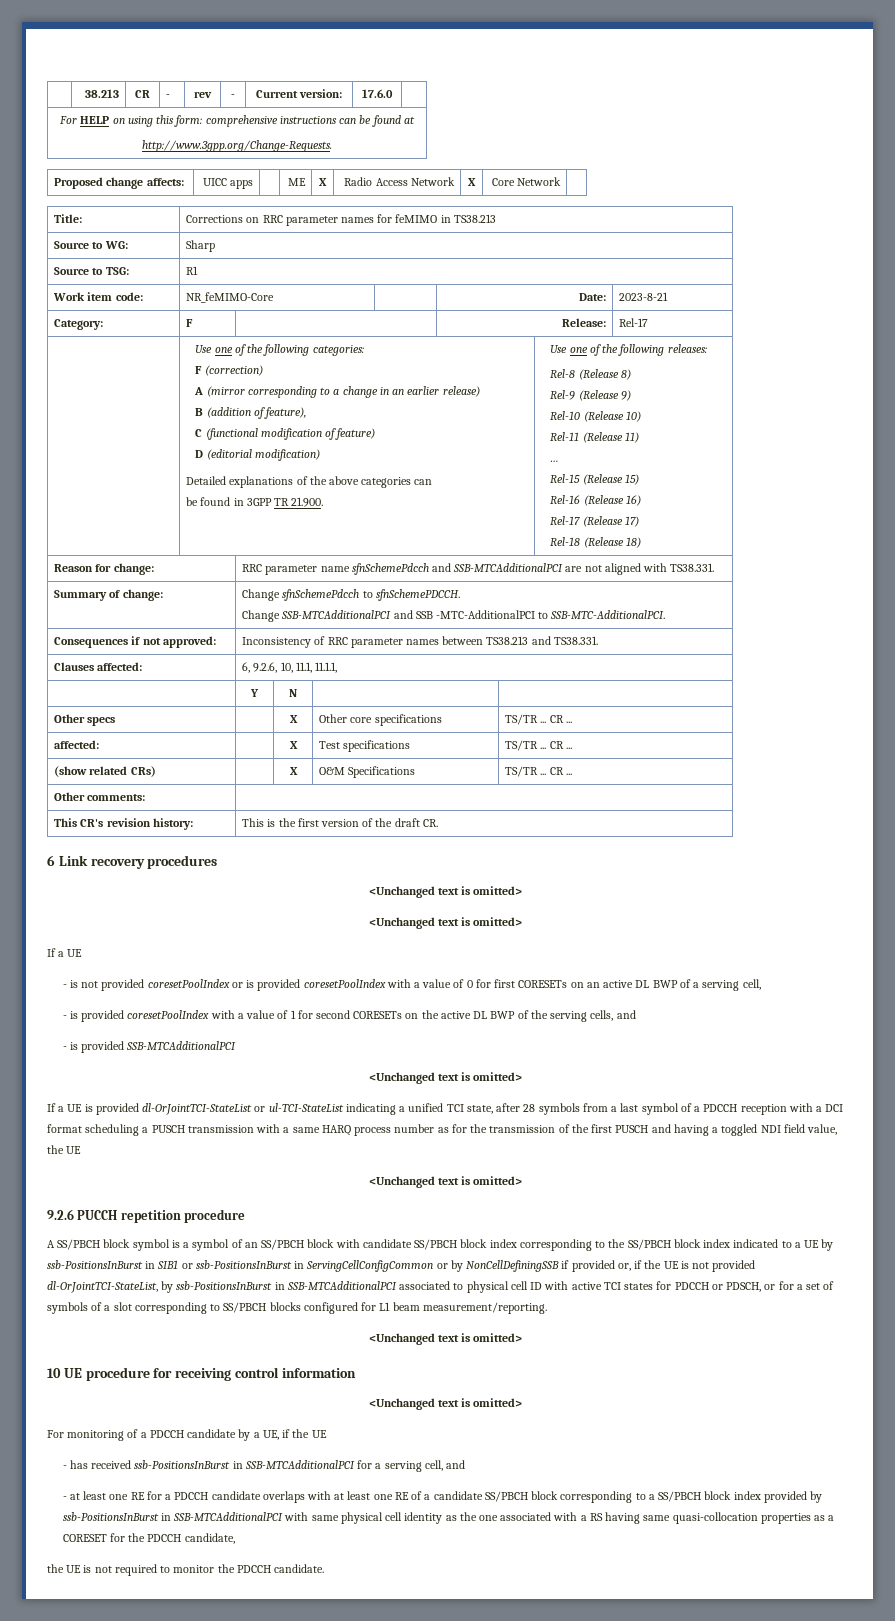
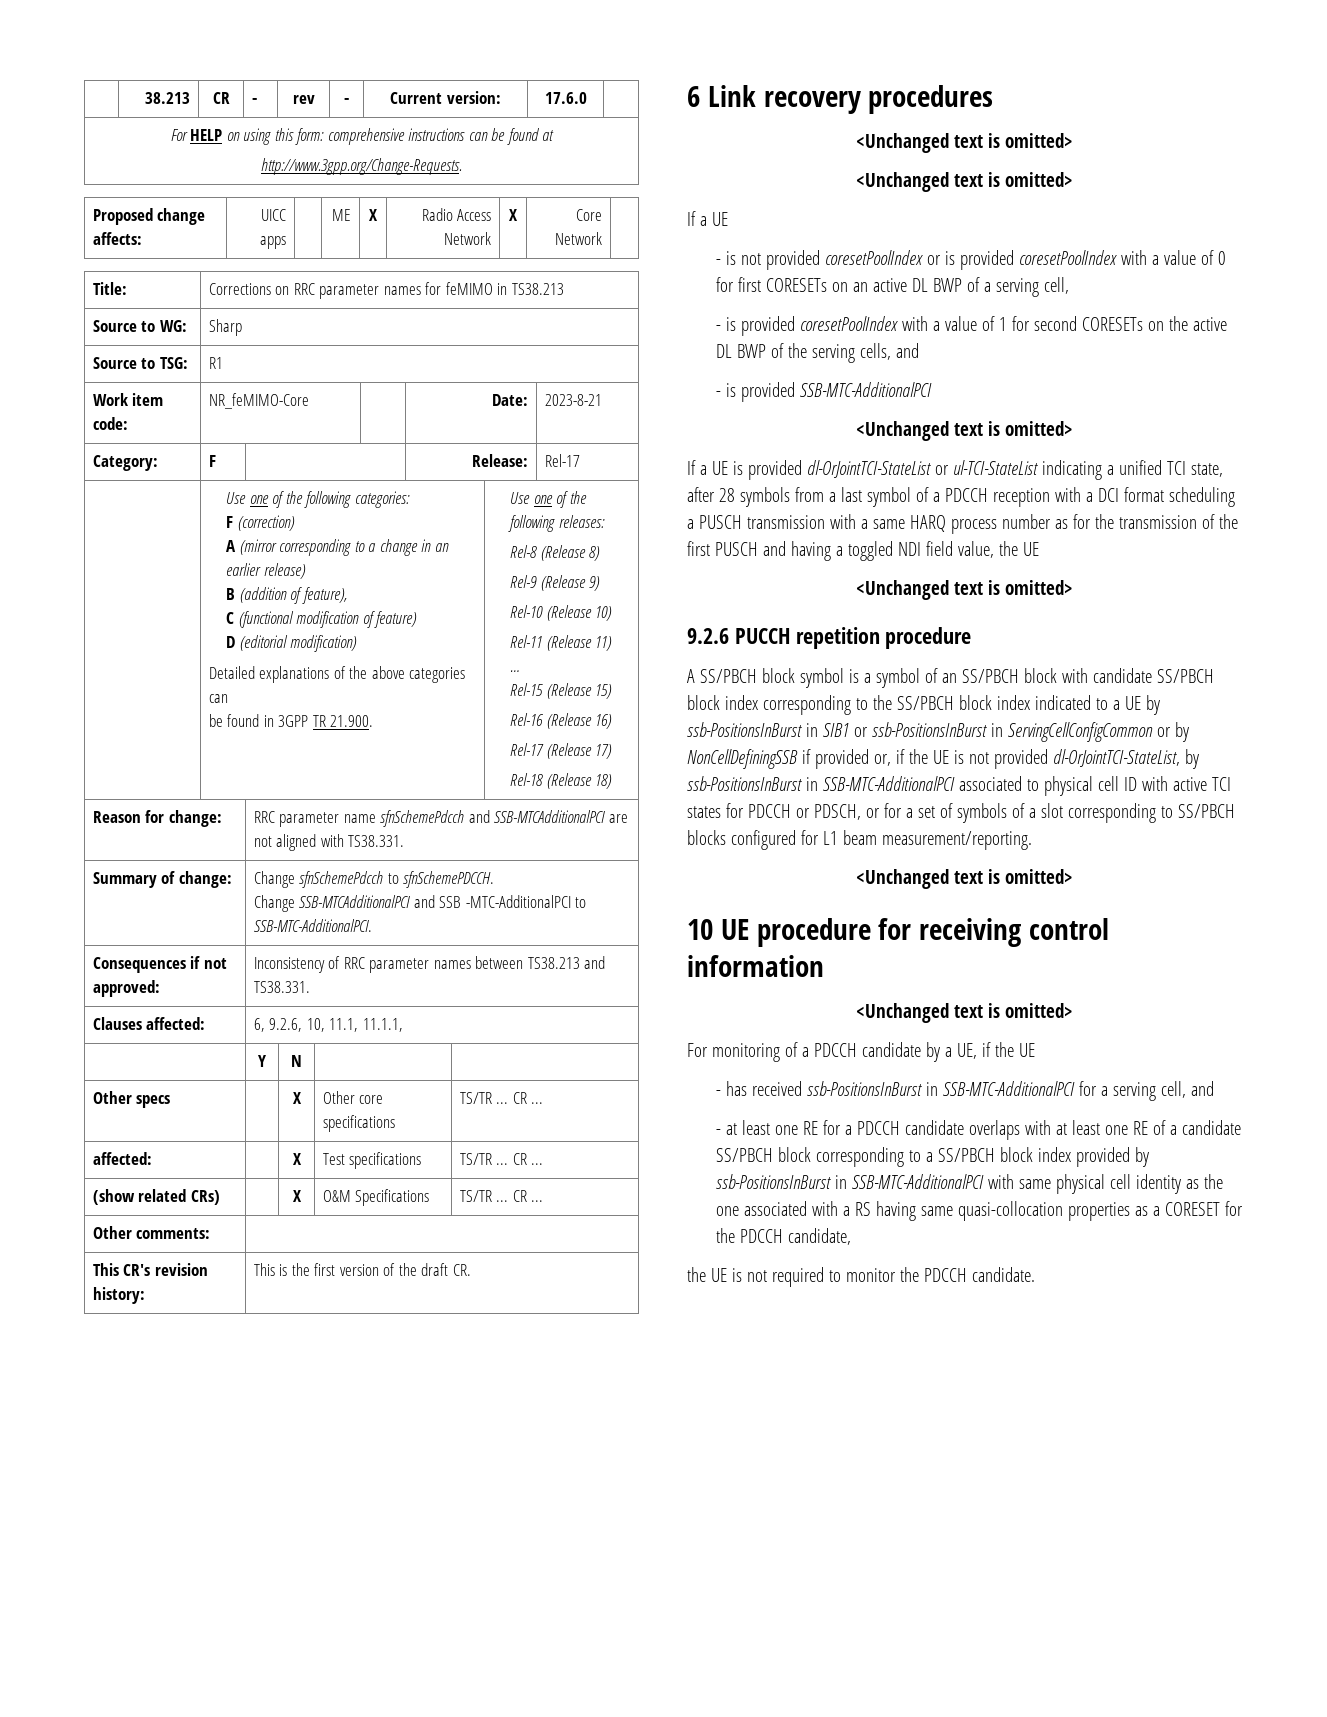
- - is provided SSB-MTCAdditionalPCI
+ - is provided SSB-MTC-AdditionalPCI
- A SS/PBCH block symbol is a symbol of an SS/PBCH block with candidate SS/PBCH block index corresponding to the SS/PBCH block index indicated to a UE by ssb-PositionsInBurst in SIB1 or ssb-PositionsInBurst in ServingCellConfigCommon or by NonCellDefiningSSB if provided or, if the UE is not provided dl-OrJointTCI-StateList, by ssb-PositionsInBurst in SSB-MTCAdditionalPCI associated to physical cell ID with active TCI states for PDCCH or PDSCH, or for a set of symbols of a slot corresponding to SS/PBCH blocks configured for L1 beam measurement/reporting.
+ A SS/PBCH block symbol is a symbol of an SS/PBCH block with candidate SS/PBCH block index corresponding to the SS/PBCH block index indicated to a UE by ssb-PositionsInBurst in SIB1 or ssb-PositionsInBurst in ServingCellConfigCommon or by NonCellDefiningSSB if provided or, if the UE is not provided dl-OrJointTCI-StateList, by ssb-PositionsInBurst in SSB-MTC-AdditionalPCI associated to physical cell ID with active TCI states for PDCCH or PDSCH, or for a set of symbols of a slot corresponding to SS/PBCH blocks configured for L1 beam measurement/reporting.
- - has received ssb-PositionsInBurst in SSB-MTCAdditionalPCI for a serving cell, and
+ - has received ssb-PositionsInBurst in SSB-MTC-AdditionalPCI for a serving cell, and
- - at least one RE for a PDCCH candidate overlaps with at least one RE of a candidate SS/PBCH block corresponding to a SS/PBCH block index provided by ssb-PositionsInBurst in SSB-MTCAdditionalPCI with same physical cell identity as the one associated with a RS having same quasi-collocation properties as a CORESET for the PDCCH candidate,
+ - at least one RE for a PDCCH candidate overlaps with at least one RE of a candidate SS/PBCH block corresponding to a SS/PBCH block index provided by ssb-PositionsInBurst in SSB-MTC-AdditionalPCI with same physical cell identity as the one associated with a RS having same quasi-collocation properties as a CORESET for the PDCCH candidate,

